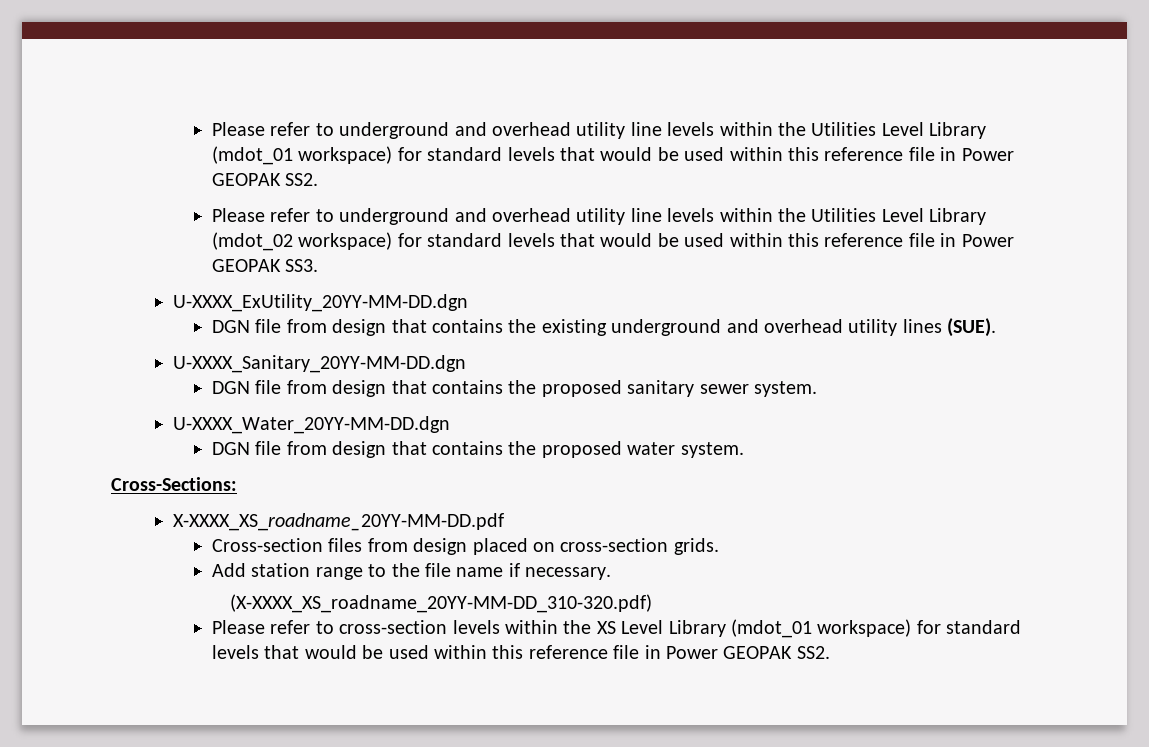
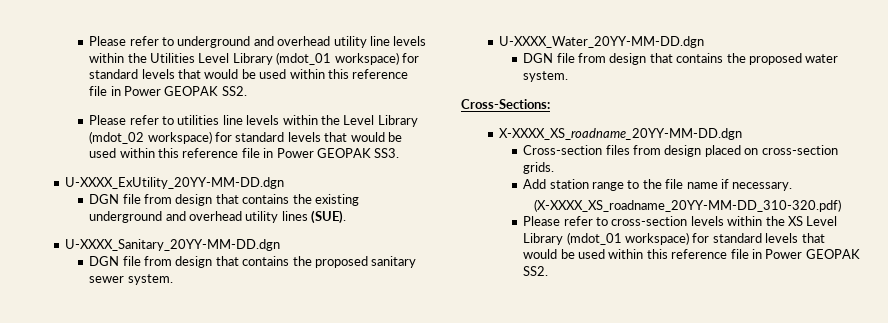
- Please refer to underground and overhead utility line levels within the Utilities Level Library (mdot_02 workspace) for standard levels that would be used within this reference file in Power GEOPAK SS3.
+ Please refer to utilities line levels within the Level Library (mdot_02 workspace) for standard levels that would be used within this reference file in Power GEOPAK SS3.
- X-XXXX_XS_roadname_20YY-MM-DD.pdf
+ X-XXXX_XS_roadname_20YY-MM-DD.dgn

